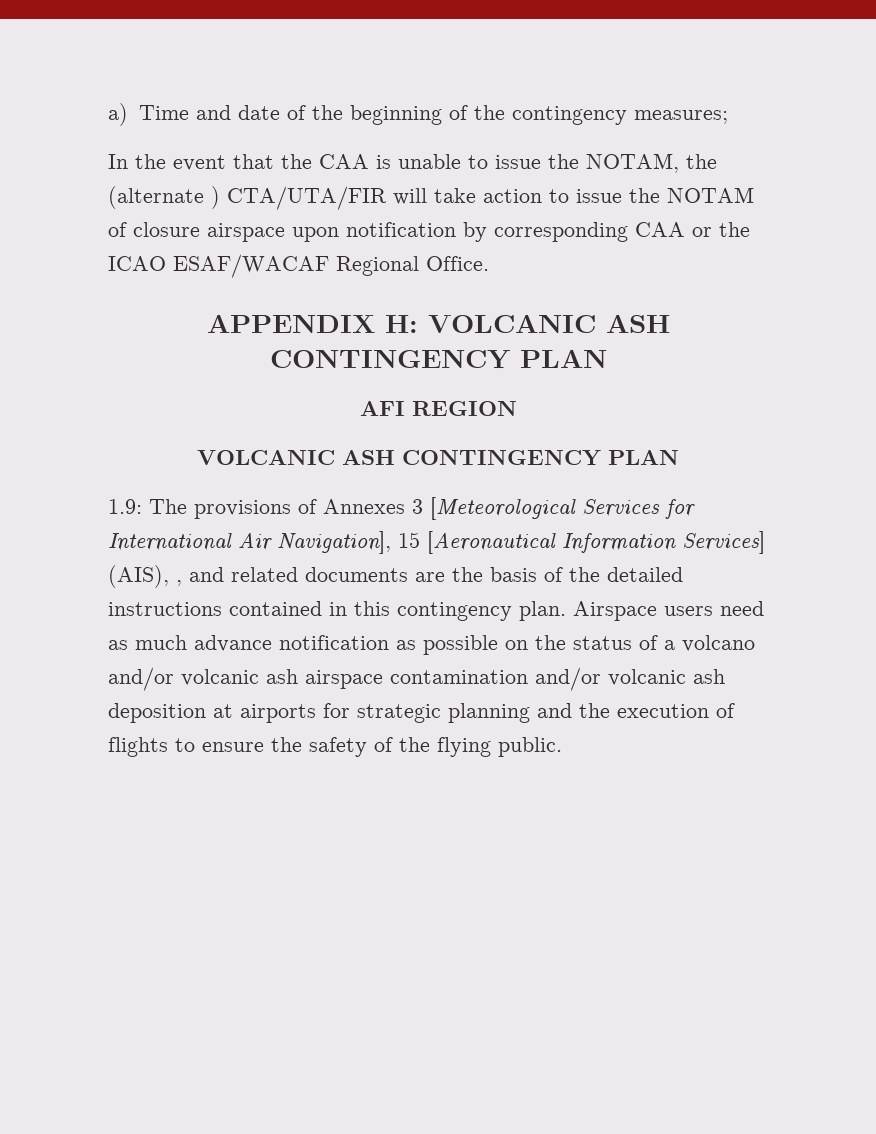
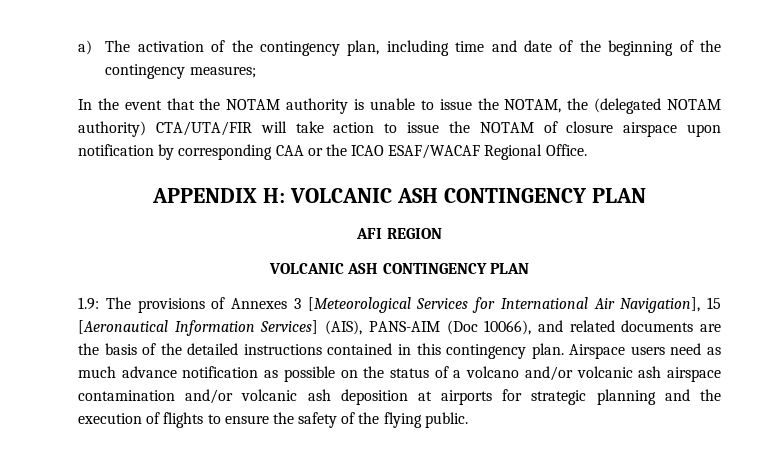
- a) Time and date of the beginning of the contingency measures;
+ a) The activation of the contingency plan, including time and date of the beginning of the contingency measures;
- In the event that the CAA is unable to issue the NOTAM, the (alternate ) CTA/UTA/FIR will take action to issue the NOTAM of closure airspace upon notification by corresponding CAA or the ICAO ESAF/WACAF Regional Office.
+ In the event that the NOTAM authority is unable to issue the NOTAM, the (delegated NOTAM authority) CTA/UTA/FIR will take action to issue the NOTAM of closure airspace upon notification by corresponding CAA or the ICAO ESAF/WACAF Regional Office.
- 1.9: The provisions of Annexes 3 [Meteorological Services for International Air Navigation], 15 [Aeronautical Information Services] (AIS), , and related documents are the basis of the detailed instructions contained in this contingency plan.
+ 1.9: The provisions of Annexes 3 [Meteorological Services for International Air Navigation], 15 [Aeronautical Information Services] (AIS), PANS-AIM (Doc 10066), and related documents are the basis of the detailed instructions contained in this contingency plan.

